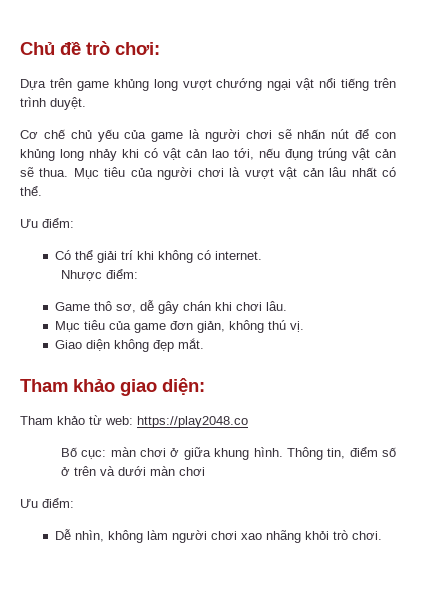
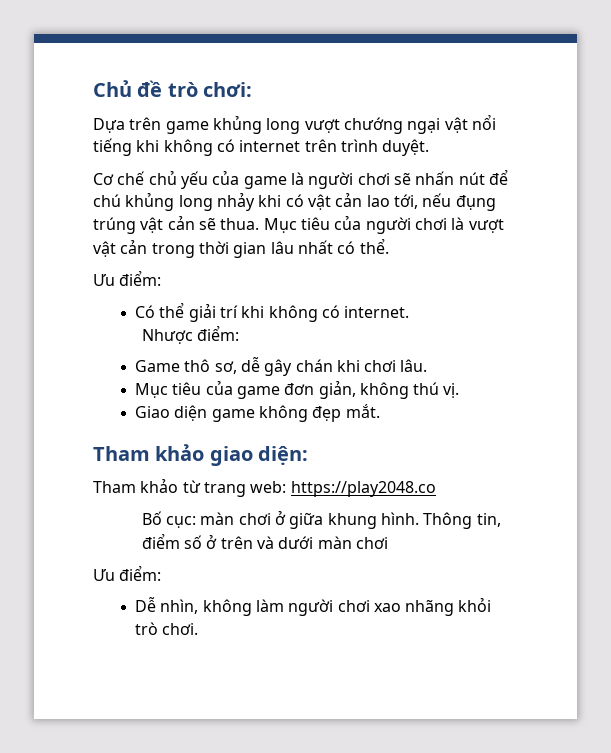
- Dựa trên game khủng long vượt chướng ngại vật nổi tiếng trên trình duyệt.
+ Dựa trên game khủng long vượt chướng ngại vật nổi tiếng khi không có internet trên trình duyệt.
- Cơ chế chủ yếu của game là người chơi sẽ nhấn nút để con khủng long nhảy khi có vật cản lao tới, nếu đụng trúng vật cản sẽ thua.
+ Cơ chế chủ yếu của game là người chơi sẽ nhấn nút để chú khủng long nhảy khi có vật cản lao tới, nếu đụng trúng vật cản sẽ thua.
- Mục tiêu của người chơi là vượt vật cản lâu nhất có thể.
+ Mục tiêu của người chơi là vượt vật cản trong thời gian lâu nhất có thể.
- Giao diện không đẹp mắt.
+ Giao diện game không đẹp mắt.
- Tham khảo từ web: https://play2048.co
+ Tham khảo từ trang web: https://play2048.co

